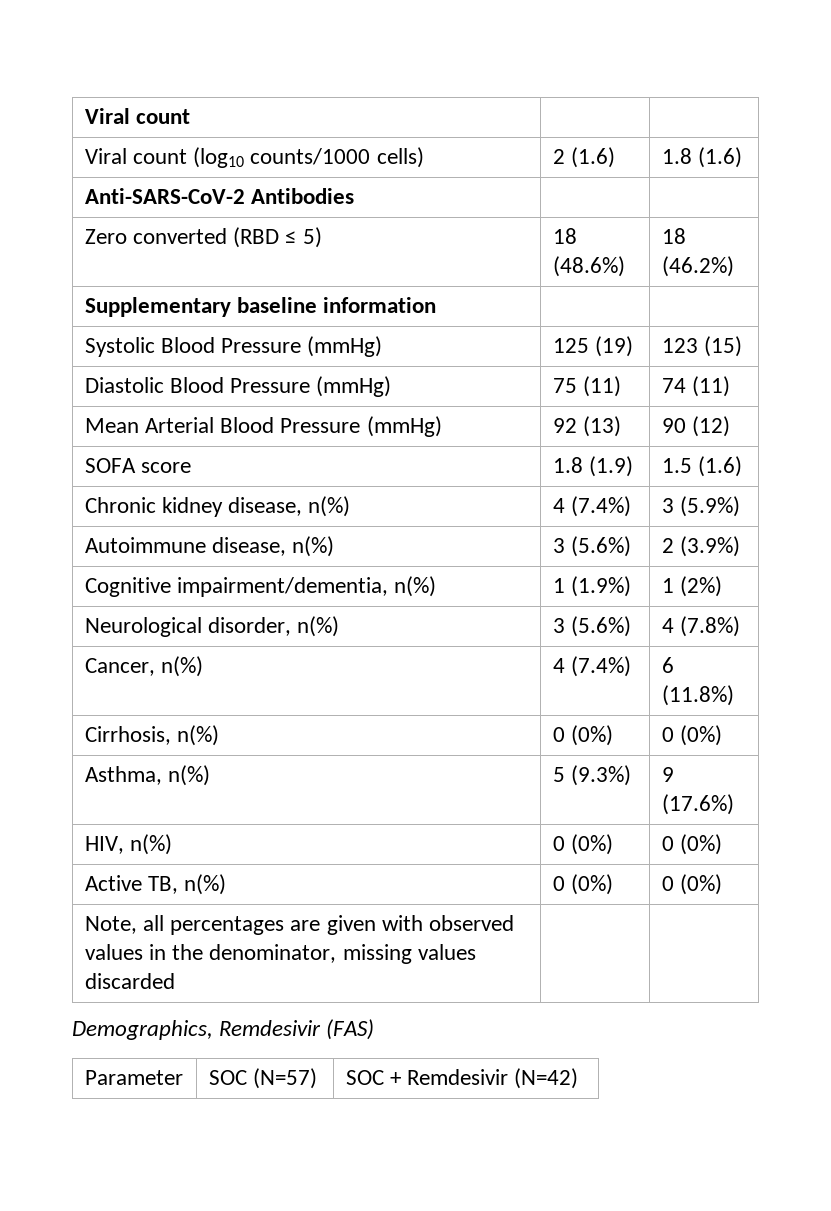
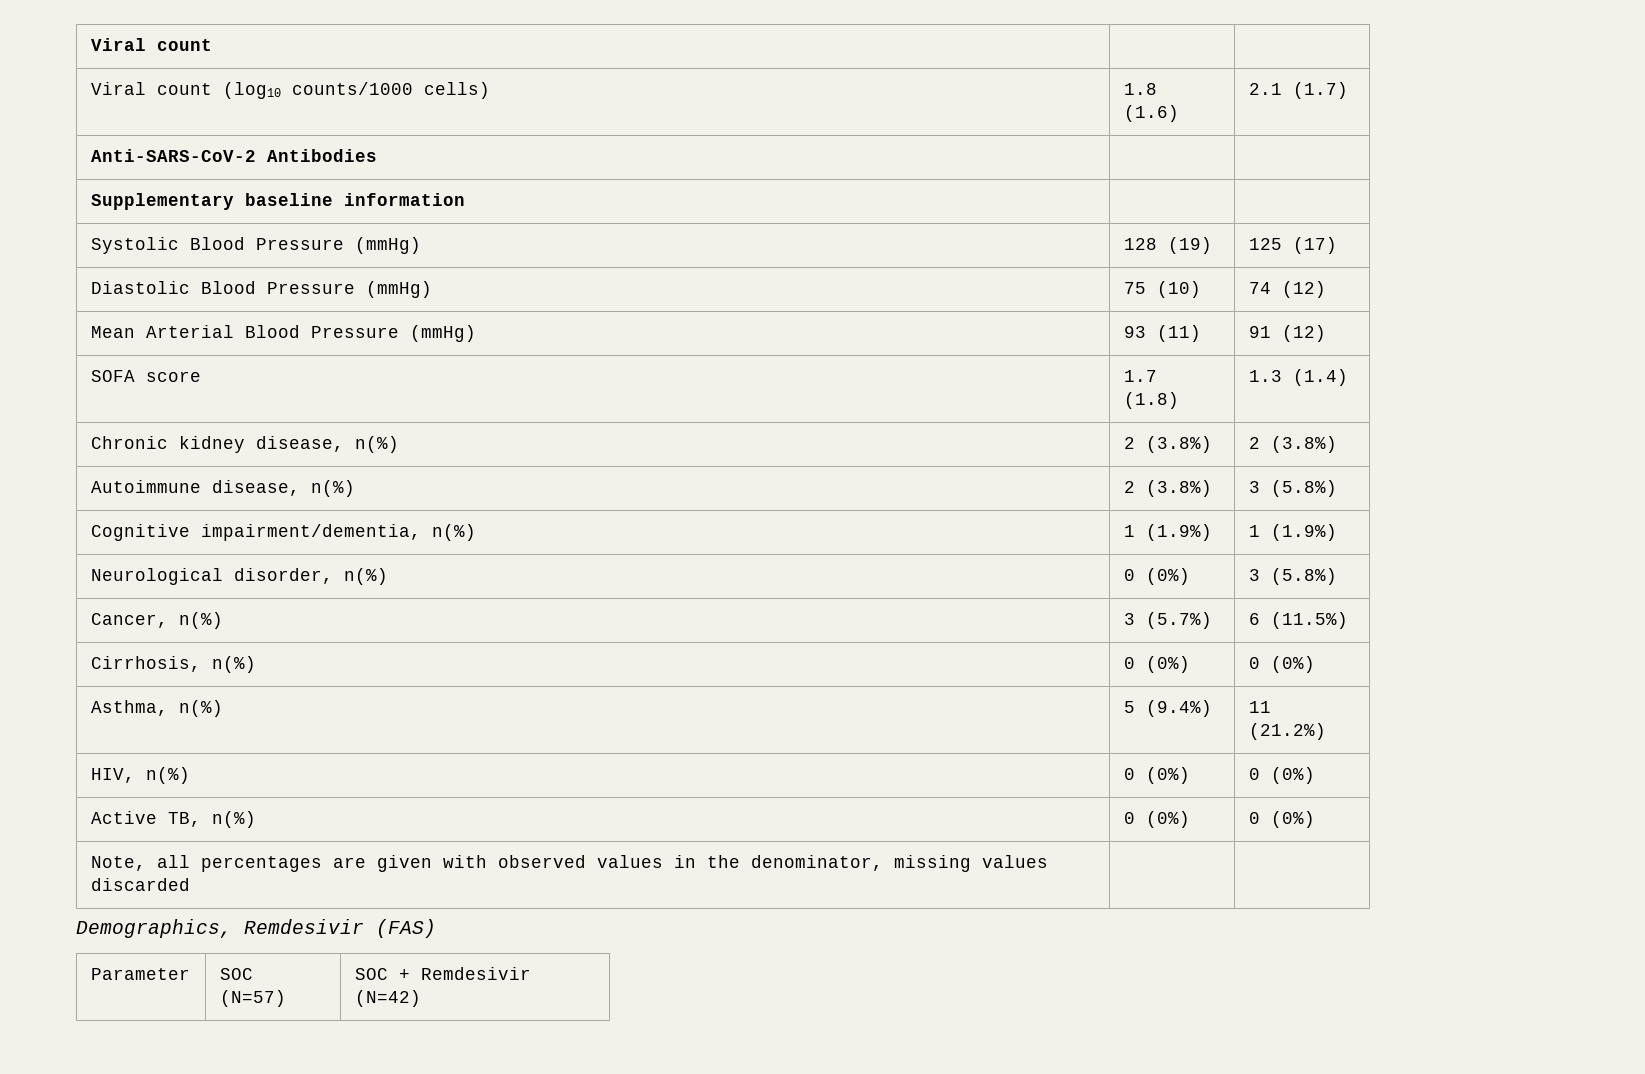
- Viral count (log10 counts/1000 cells) | 2 (1.6) | 1.8 (1.6)
+ Viral count (log10 counts/1000 cells) | 1.8 (1.6) | 2.1 (1.7)
- Zero converted (RBD ≤ 5) | 18 (48.6%) | 18 (46.2%)
- Systolic Blood Pressure (mmHg) | 125 (19) | 123 (15)
+ Systolic Blood Pressure (mmHg) | 128 (19) | 125 (17)
- Diastolic Blood Pressure (mmHg) | 75 (11) | 74 (11)
+ Diastolic Blood Pressure (mmHg) | 75 (10) | 74 (12)
- Mean Arterial Blood Pressure (mmHg) | 92 (13) | 90 (12)
+ Mean Arterial Blood Pressure (mmHg) | 93 (11) | 91 (12)
- SOFA score | 1.8 (1.9) | 1.5 (1.6)
+ SOFA score | 1.7 (1.8) | 1.3 (1.4)
- Chronic kidney disease, n(%) | 4 (7.4%) | 3 (5.9%)
+ Chronic kidney disease, n(%) | 2 (3.8%) | 2 (3.8%)
- Autoimmune disease, n(%) | 3 (5.6%) | 2 (3.9%)
+ Autoimmune disease, n(%) | 2 (3.8%) | 3 (5.8%)
- Cognitive impairment/dementia, n(%) | 1 (1.9%) | 1 (2%)
+ Cognitive impairment/dementia, n(%) | 1 (1.9%) | 1 (1.9%)
- Neurological disorder, n(%) | 3 (5.6%) | 4 (7.8%)
+ Neurological disorder, n(%) | 0 (0%) | 3 (5.8%)
- Cancer, n(%) | 4 (7.4%) | 6 (11.8%)
+ Cancer, n(%) | 3 (5.7%) | 6 (11.5%)
- Asthma, n(%) | 5 (9.3%) | 9 (17.6%)
+ Asthma, n(%) | 5 (9.4%) | 11 (21.2%)

